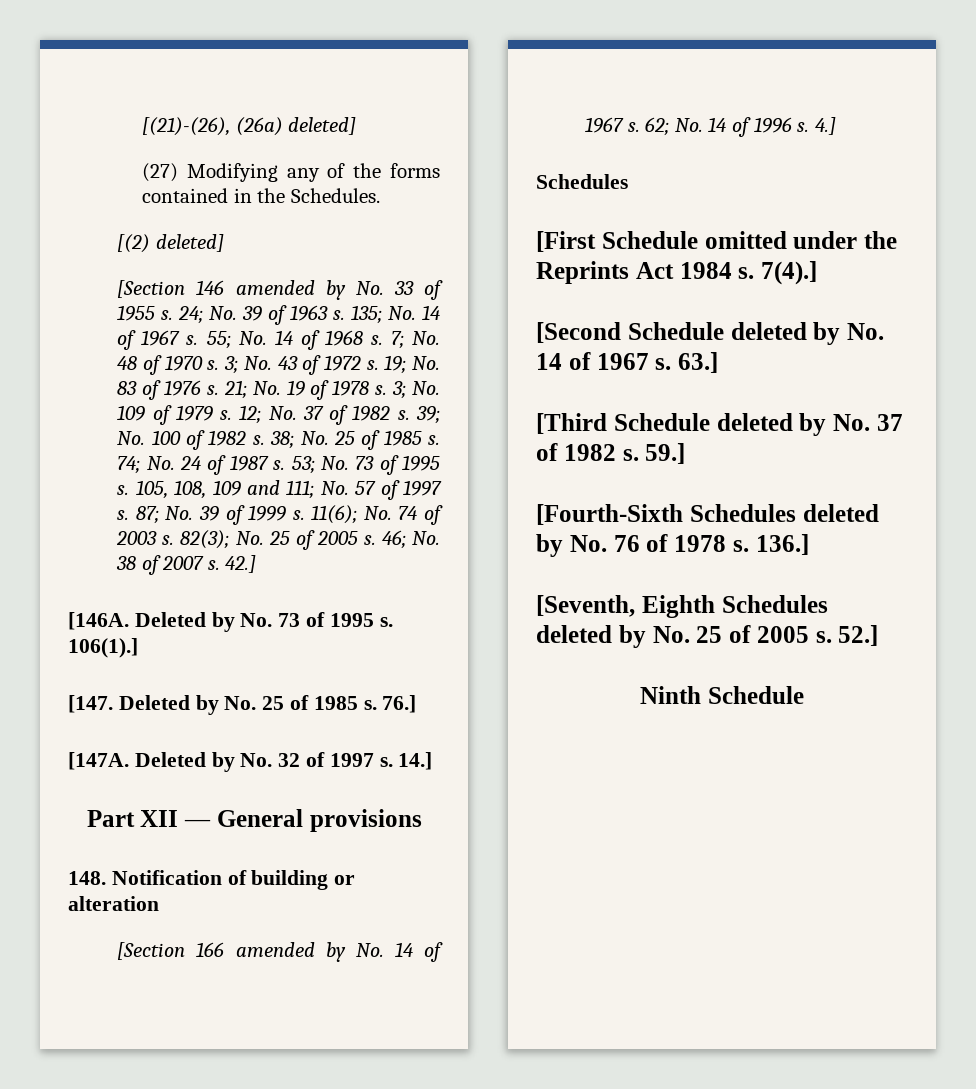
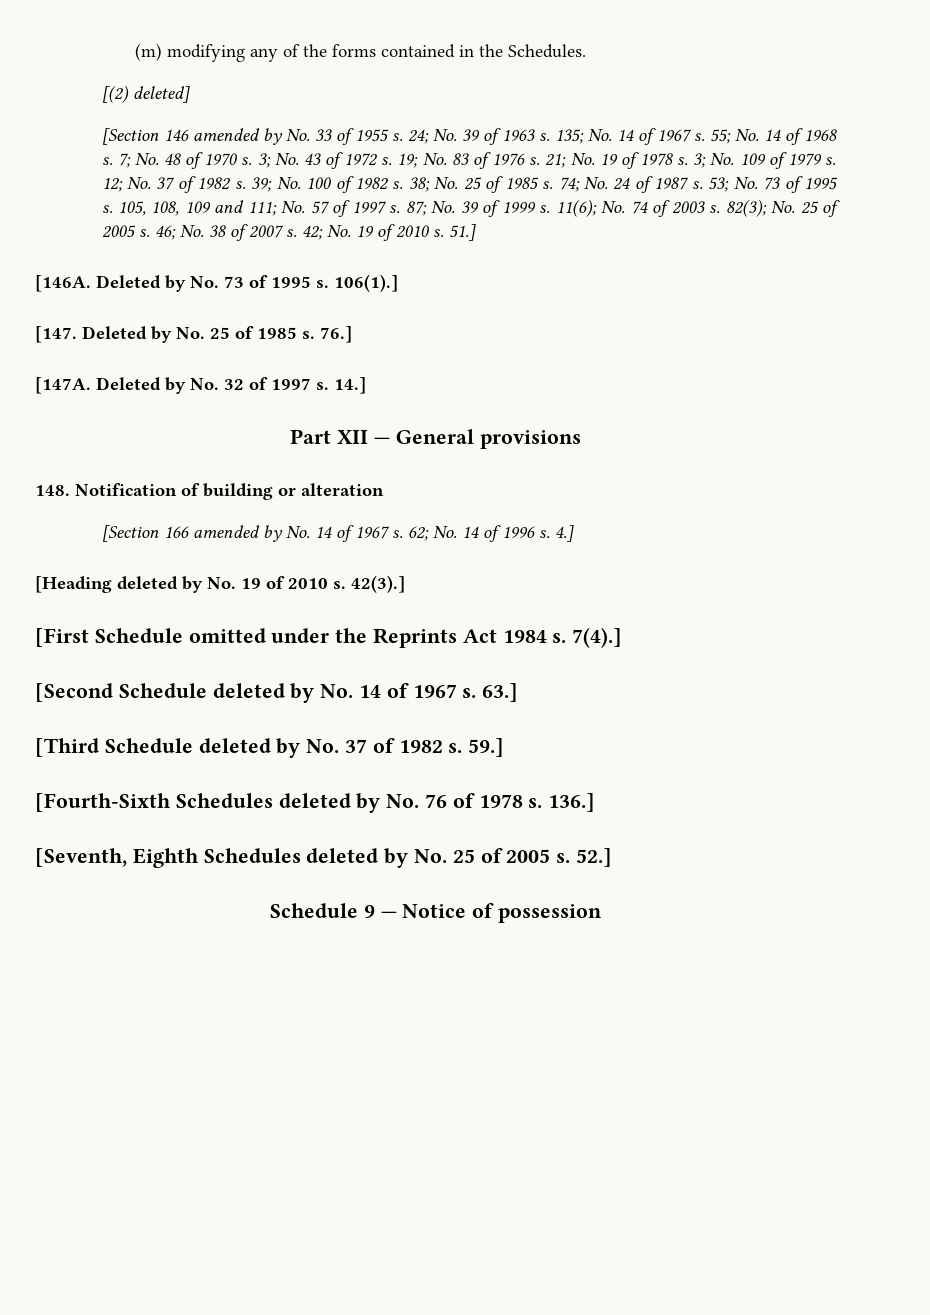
- [(21)-(26), (26a) deleted]
- (27) Modifying any of the forms contained in the Schedules.
+ (m) modifying any of the forms contained in the Schedules.
- 42.]
+ 42; No. 19 of 2010 s. 51.]
  4.]
- Schedules
+ [Heading deleted by No. 19 of 2010 s. 42(3).]
- Ninth Schedule
+ Schedule 9 — Notice of possession

